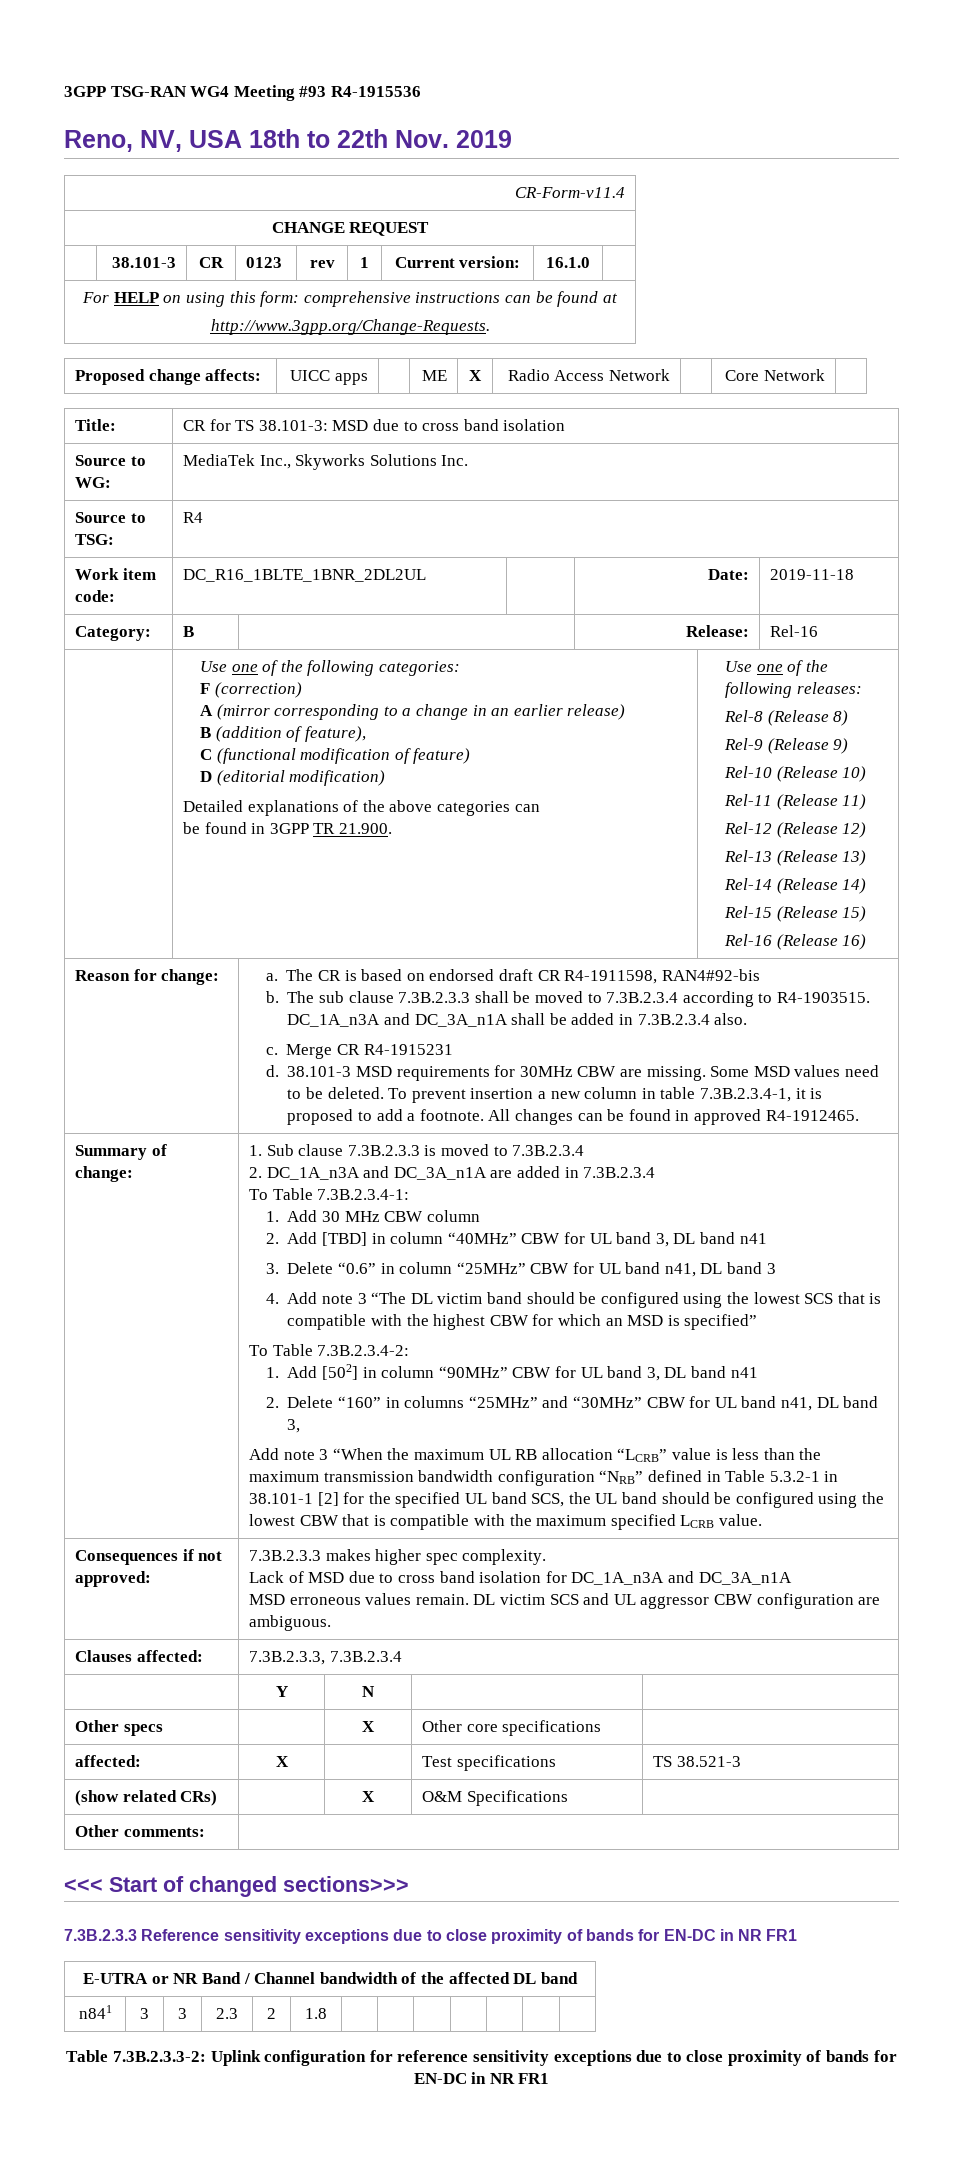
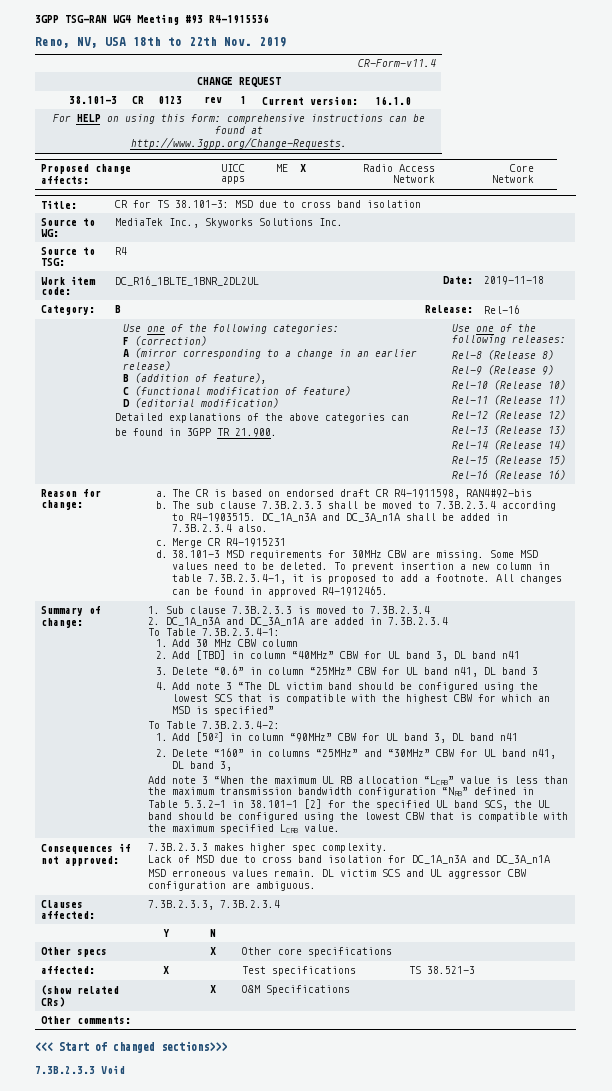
- 7.3B.2.3.3 Reference sensitivity exceptions due to close proximity of bands for EN-DC in NR FR1
- E-UTRA or NR Band / Channel bandwidth of the affected DL band
- n841 | 3 | 3 | 2.3 | 2 | 1.8 | | | | | | |
- Table 7.3B.2.3.3-2: Uplink configuration for reference sensitivity exceptions due to close proximity of bands for EN-DC in NR FR1
+ 7.3B.2.3.3 Void

